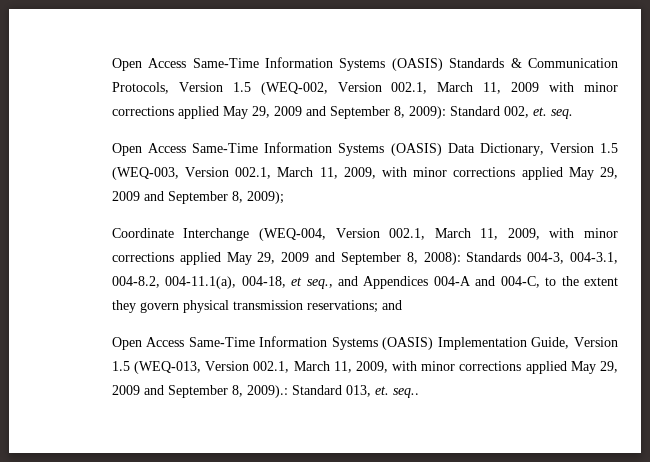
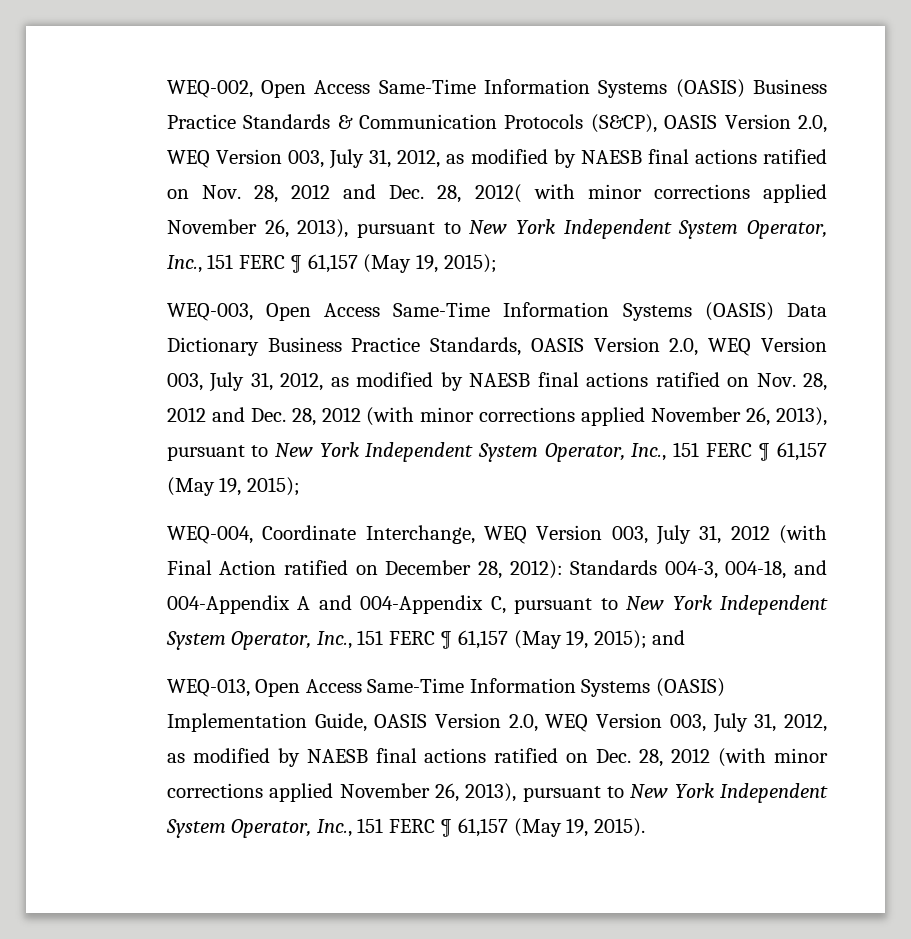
- Open Access Same-Time Information Systems (OASIS) Standards & Communication Protocols, Version 1.5 (WEQ-002, Version 002.1, March 11, 2009 with minor corrections applied May 29, 2009 and September 8, 2009): Standard 002, et. seq.
- Open Access Same-Time Information Systems (OASIS) Data Dictionary, Version 1.5 (WEQ-003, Version 002.1, March 11, 2009, with minor corrections applied May 29, 2009 and September 8, 2009);
- Coordinate Interchange (WEQ-004, Version 002.1, March 11, 2009, with minor corrections applied May 29, 2009 and September 8, 2008): Standards 004-3, 004-3.1, 004-8.2, 004-11.1(a), 004-18, et seq., and Appendices 004-A and 004-C, to the extent they govern physical transmission reservations; and
+ WEQ-002, Open Access Same-Time Information Systems (OASIS) Business Practice Standards & Communication Protocols (S&CP), OASIS Version 2.0, WEQ Version 003, July 31, 2012, as modified by NAESB final actions ratified on Nov. 28, 2012 and Dec. 28, 2012( with minor corrections applied November 26, 2013), pursuant to New York Independent System Operator, Inc., 151 FERC ¶ 61,157 (May 19, 2015);
+ WEQ-003, Open Access Same-Time Information Systems (OASIS) Data Dictionary Business Practice Standards, OASIS Version 2.0, WEQ Version 003, July 31, 2012, as modified by NAESB final actions ratified on Nov. 28, 2012 and Dec. 28, 2012 (with minor corrections applied November 26, 2013), pursuant to New York Independent System Operator, Inc., 151 FERC ¶ 61,157 (May 19, 2015);
+ WEQ-004, Coordinate Interchange, WEQ Version 003, July 31, 2012 (with Final Action ratified on December 28, 2012): Standards 004-3, 004-18, and 004-Appendix A and 004-Appendix C, pursuant to New York Independent System Operator, Inc., 151 FERC ¶ 61,157 (May 19, 2015); and
- Open Access Same-Time Information Systems (OASIS) Implementation Guide, Version 1.5 (WEQ-013, Version 002.1, March 11, 2009, with minor corrections applied May 29, 2009 and September 8, 2009).: Standard 013, et. seq..
+ WEQ-013, Open Access Same-Time Information Systems (OASIS) Implementation Guide, OASIS Version 2.0, WEQ Version 003, July 31, 2012, as modified by NAESB final actions ratified on Dec. 28, 2012 (with minor corrections applied November 26, 2013), pursuant to New York Independent System Operator, Inc., 151 FERC ¶ 61,157 (May 19, 2015).

